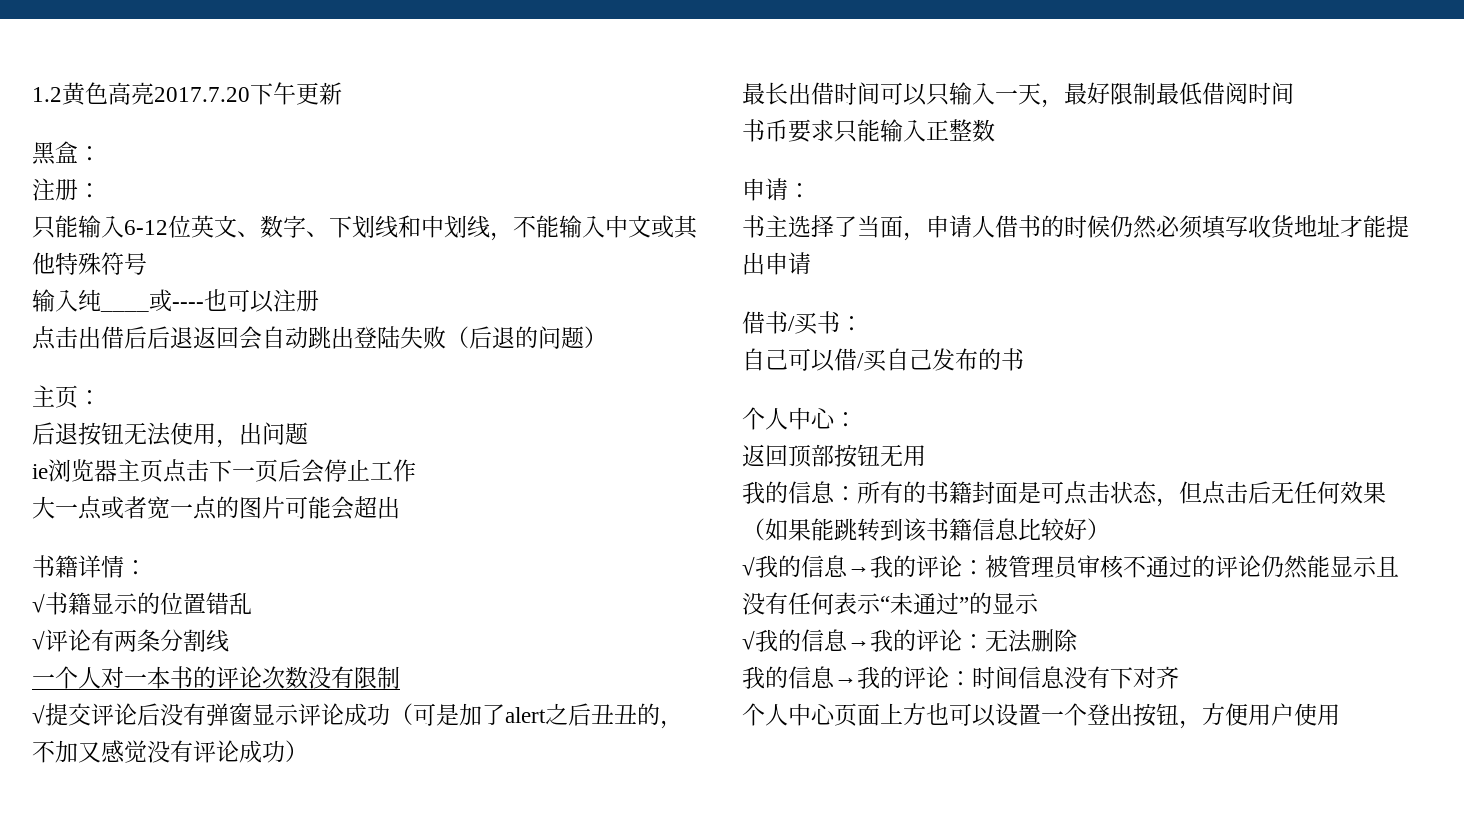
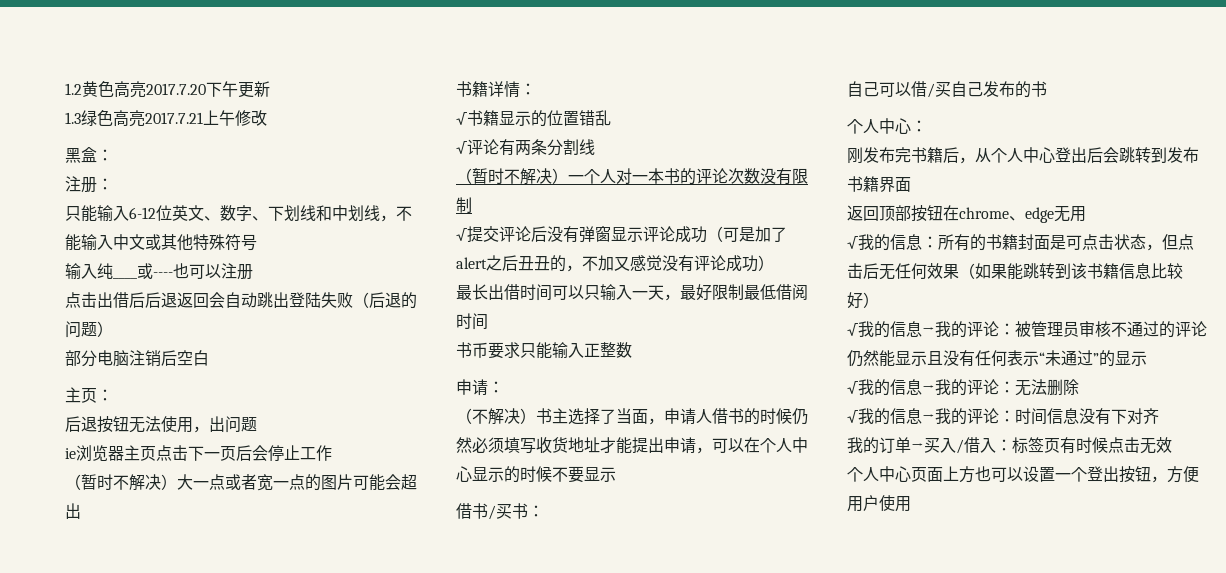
+ 1.3绿色高亮2017.7.21上午修改
+ 部分电脑注销后空白
- 大一点或者宽一点的图片可能会超出
+ （暂时不解决）大一点或者宽一点的图片可能会超出
- 一个人对一本书的评论次数没有限制
+ （暂时不解决）一个人对一本书的评论次数没有限制
- 书主选择了当面，申请人借书的时候仍然必须填写收货地址才能提出申请
+ （不解决）书主选择了当面，申请人借书的时候仍然必须填写收货地址才能提出申请，可以在个人中心显示的时候不要显示
+ 刚发布完书籍后，从个人中心登出后会跳转到发布书籍界面
- 返回顶部按钮无用
+ 返回顶部按钮在chrome、edge无用
- 我的信息：所有的书籍封面是可点击状态，但点击后无任何效果（如果能跳转到该书籍信息比较好）
+ √我的信息：所有的书籍封面是可点击状态，但点击后无任何效果（如果能跳转到该书籍信息比较好）
- 我的信息→我的评论：时间信息没有下对齐
+ √我的信息→我的评论：时间信息没有下对齐
+ 我的订单→买入/借入：标签页有时候点击无效

